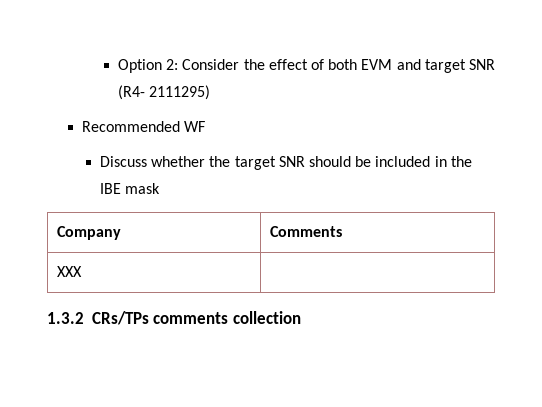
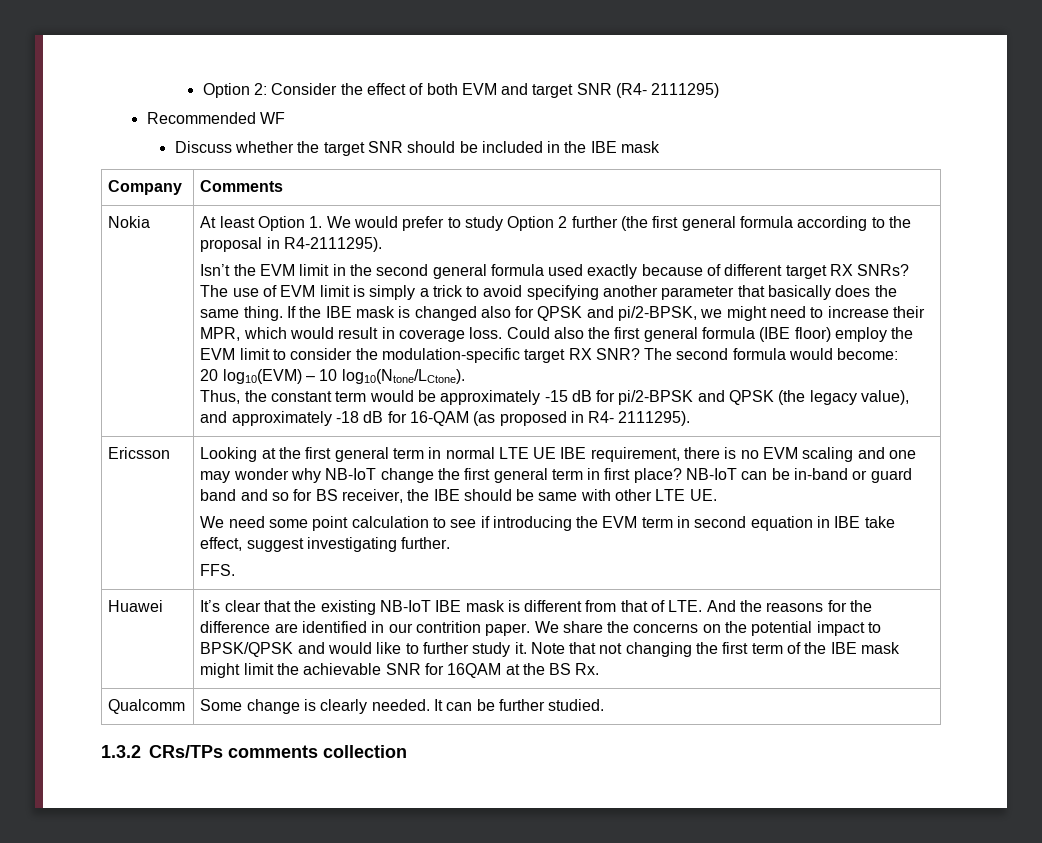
- XXX
+ Nokia | At least Option 1. We would prefer to study Option 2 further (the first general formula according to the proposal in R4-2111295).
+ Isn’t the EVM limit in the second general formula used exactly because of different target RX SNRs? The use of EVM limit is simply a trick to avoid specifying another parameter that basically does the same thing. If the IBE mask is changed also for QPSK and pi/2-BPSK, we might need to increase their MPR, which would result in coverage loss. Could also the first general formula (IBE floor) employ the EVM limit to consider the modulation-specific target RX SNR? The second formula would become:
+ 20 log10(EVM) – 10 log10(Ntone/LCtone).
+ Thus, the constant term would be approximately -15 dB for pi/2-BPSK and QPSK (the legacy value), and approximately -18 dB for 16-QAM (as proposed in R4- 2111295).
+ Ericsson | Looking at the first general term in normal LTE UE IBE requirement, there is no EVM scaling and one may wonder why NB-IoT change the first general term in first place? NB-IoT can be in-band or guard band and so for BS receiver, the IBE should be same with other LTE UE.
+ We need some point calculation to see if introducing the EVM term in second equation in IBE take effect, suggest investigating further.
+ FFS.
+ Huawei | It’s clear that the existing NB-IoT IBE mask is different from that of LTE. And the reasons for the difference are identified in our contrition paper. We share the concerns on the potential impact to BPSK/QPSK and would like to further study it. Note that not changing the first term of the IBE mask might limit the achievable SNR for 16QAM at the BS Rx.
+ Qualcomm | Some change is clearly needed. It can be further studied.

